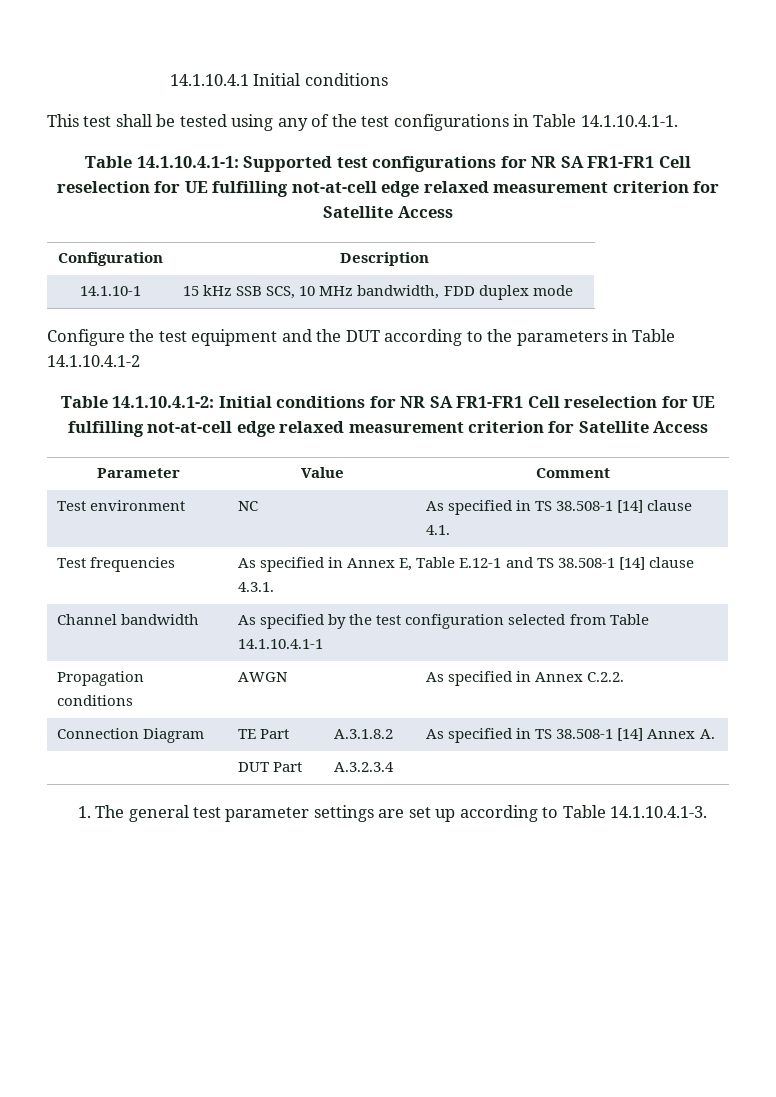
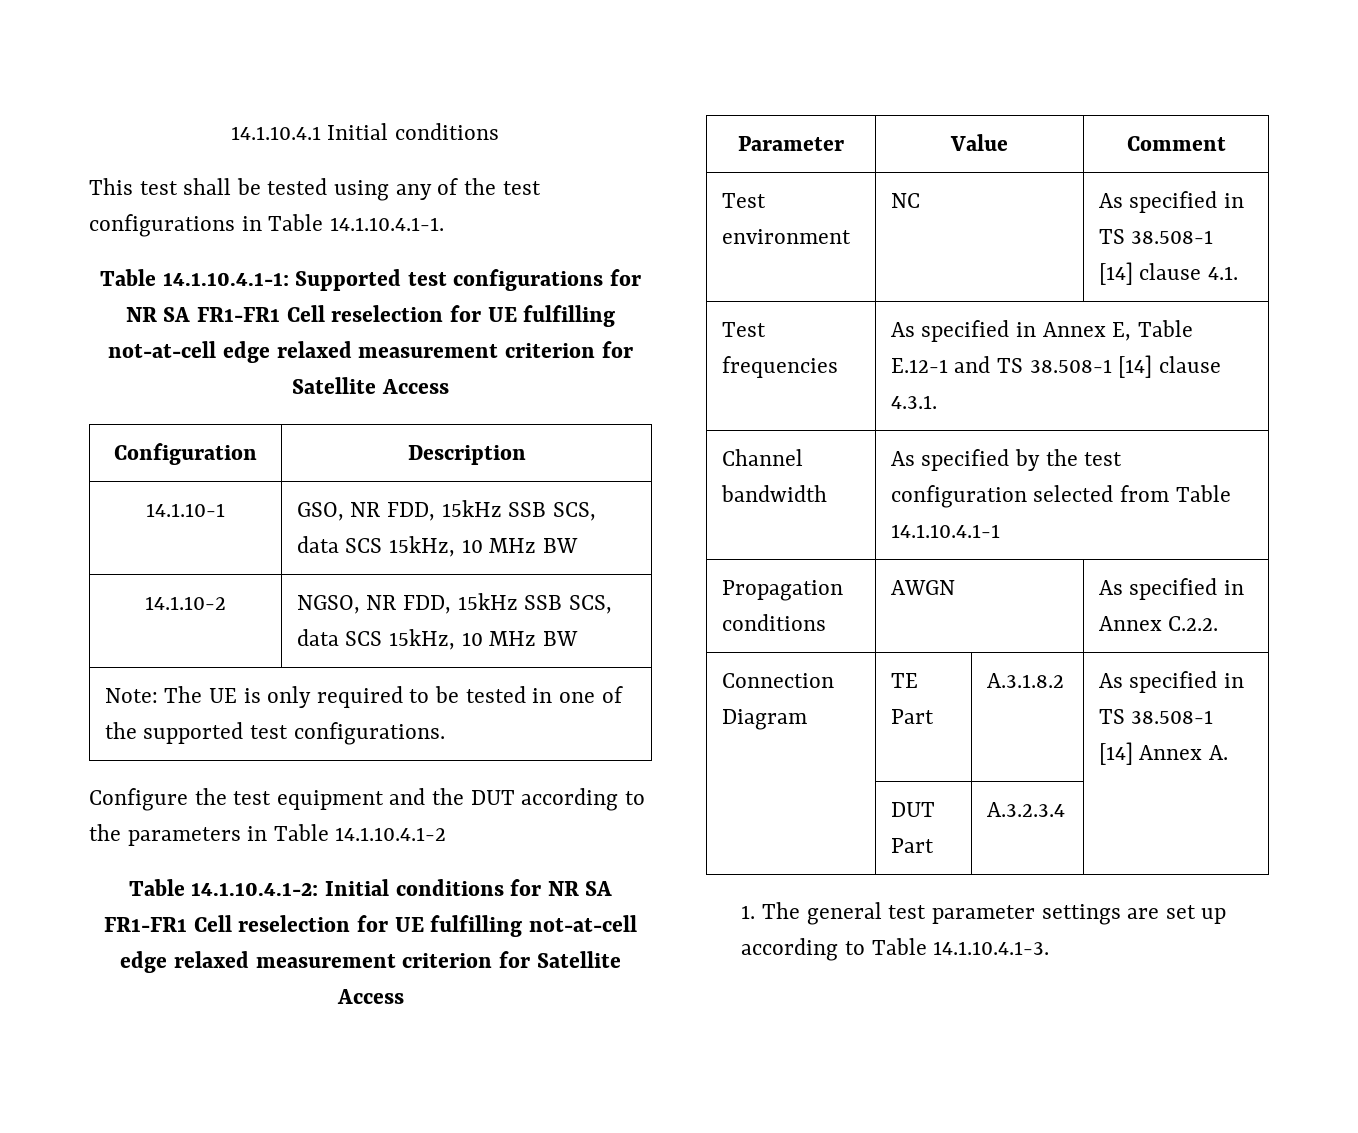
- 14.1.10-1 | 15 kHz SSB SCS, 10 MHz bandwidth, FDD duplex mode
+ 14.1.10-1 | GSO, NR FDD, 15kHz SSB SCS, data SCS 15kHz, 10 MHz BW
+ 14.1.10-2 | NGSO, NR FDD, 15kHz SSB SCS, data SCS 15kHz, 10 MHz BW
+ Note: The UE is only required to be tested in one of the supported test configurations.

